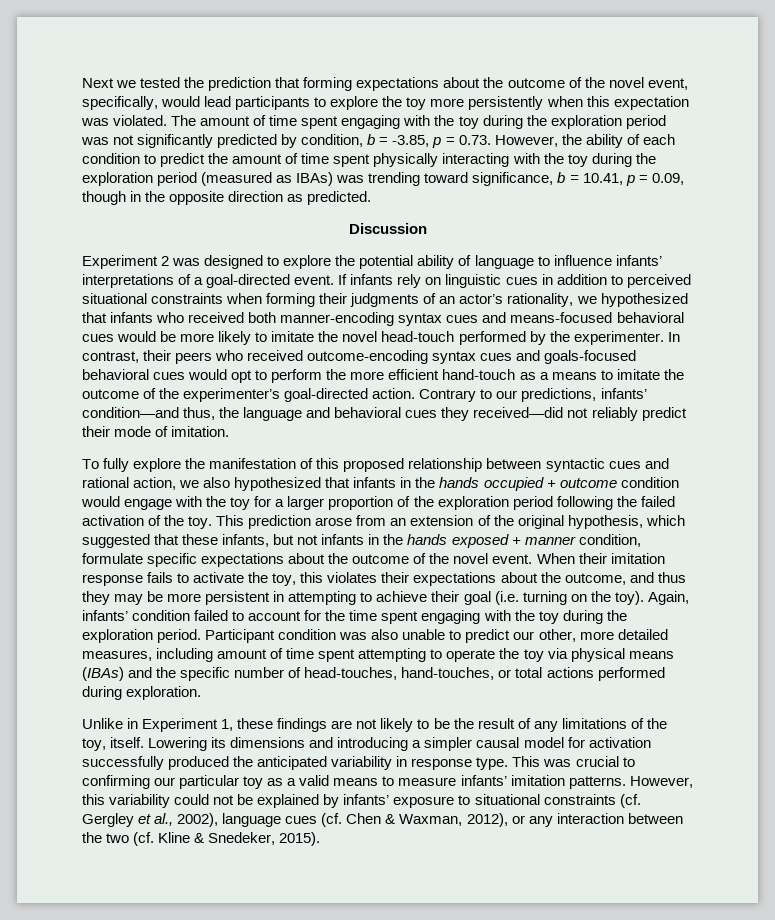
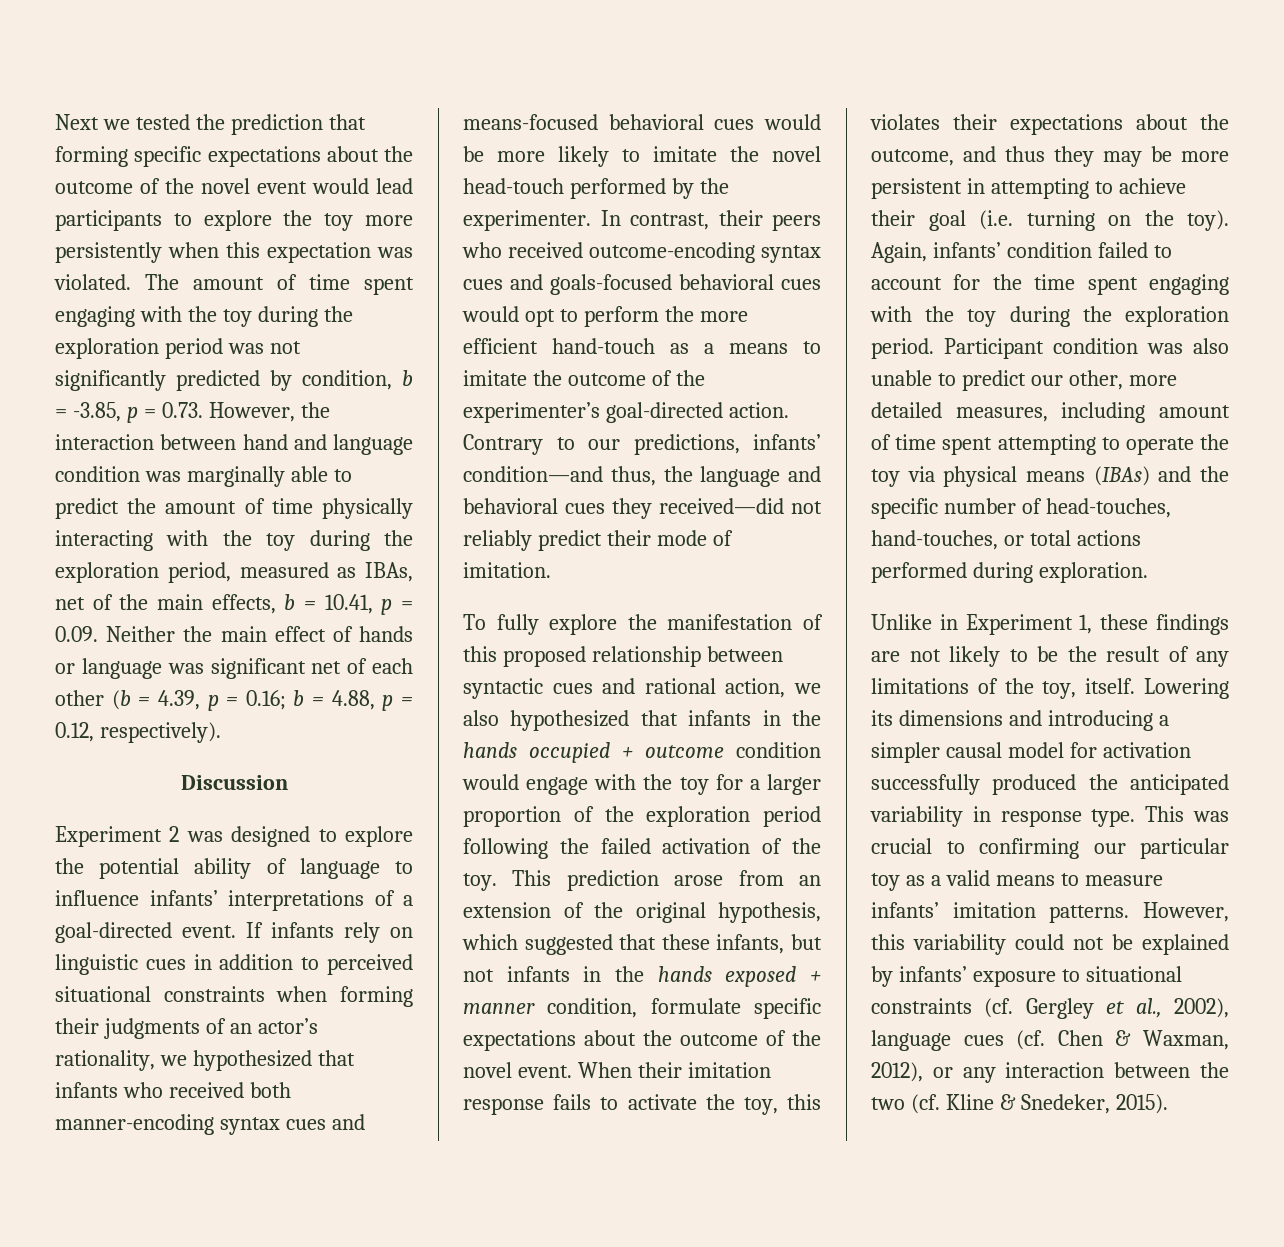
- Next we tested the prediction that forming expectations about the outcome of the novel event, specifically, would lead participants to explore the toy more persistently when this expectation was violated.
+ Next we tested the prediction that forming specific expectations about the outcome of the novel event would lead participants to explore the toy more persistently when this expectation was violated.
- The amount of time spent engaging with the toy during the exploration period was not significantly predicted by condition, b = -3.85, p = 0.73. However, the ability of each condition to predict the amount of time spent physically interacting with the toy during the exploration period (measured as IBAs) was trending toward significance, b = 10.41, p = 0.09, though in the opposite direction as predicted.
+ The amount of time spent engaging with the toy during the exploration period was not significantly predicted by condition, b = -3.85, p = 0.73. However, the interaction between hand and language condition was marginally able to predict the amount of time physically interacting with the toy during the exploration period, measured as IBAs, net of the main effects, b = 10.41, p = 0.09. Neither the main effect of hands or language was significant net of each other (b = 4.39, p = 0.16; b = 4.88, p = 0.12, respectively).

